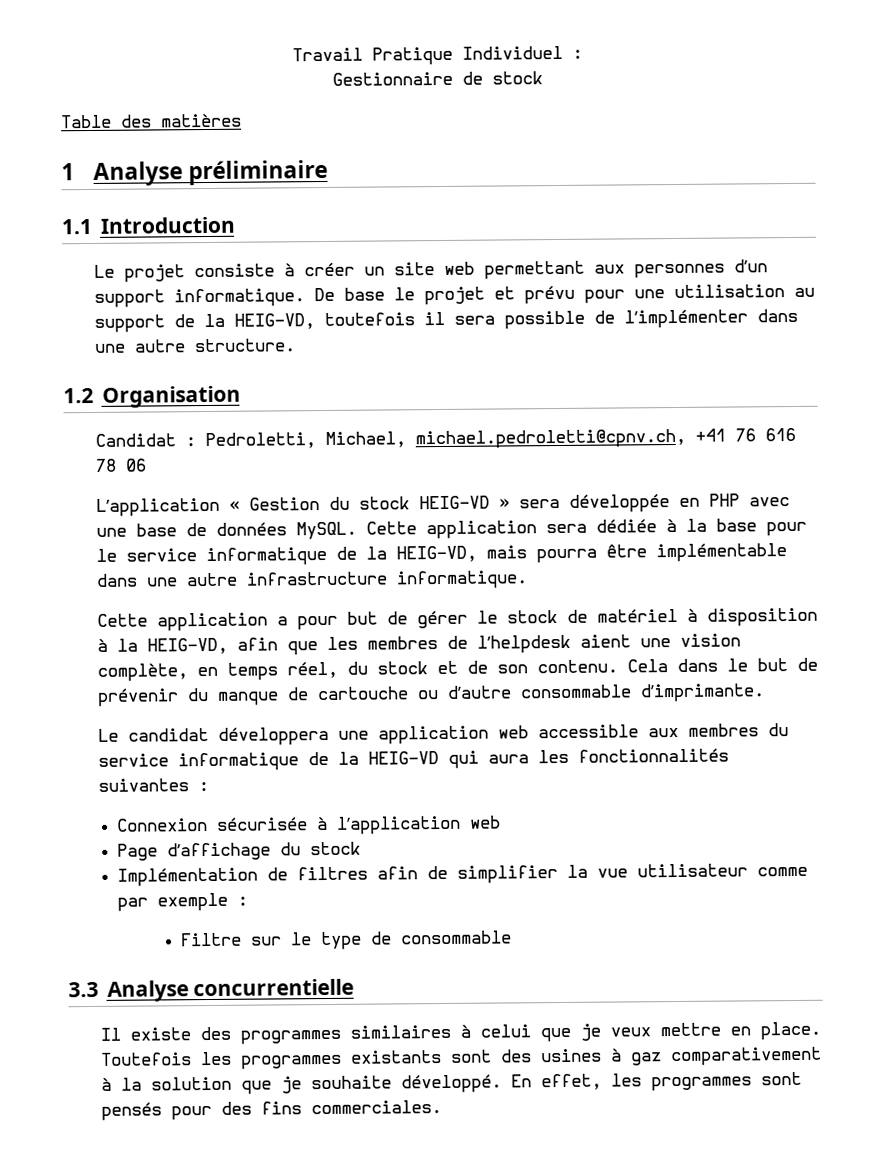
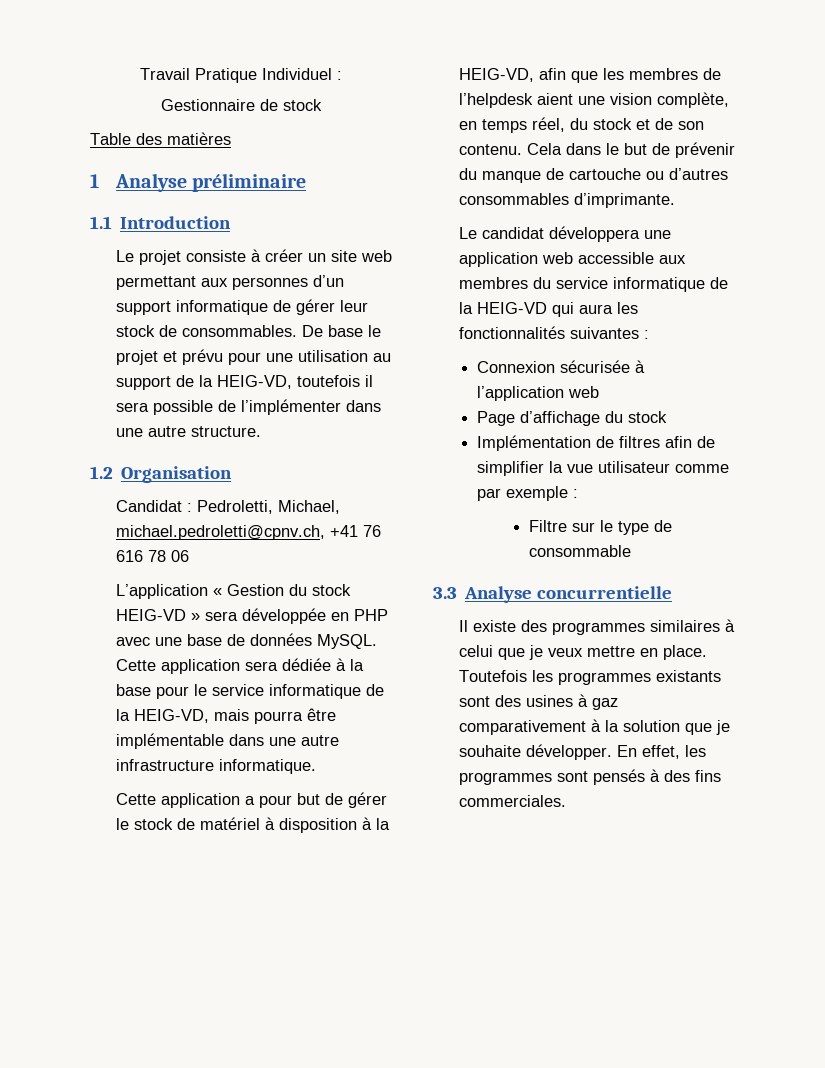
- Le projet consiste à créer un site web permettant aux personnes d’un support informatique.
+ Le projet consiste à créer un site web permettant aux personnes d’un support informatique de gérer leur stock de consommables.
- Cela dans le but de prévenir du manque de cartouche ou d’autre consommable d’imprimante.
+ Cela dans le but de prévenir du manque de cartouche ou d’autres consommables d’imprimante.
- Toutefois les programmes existants sont des usines à gaz comparativement à la solution que je souhaite développé.
+ Toutefois les programmes existants sont des usines à gaz comparativement à la solution que je souhaite développer.
- En effet, les programmes sont pensés pour des fins commerciales.
+ En effet, les programmes sont pensés à des fins commerciales.

